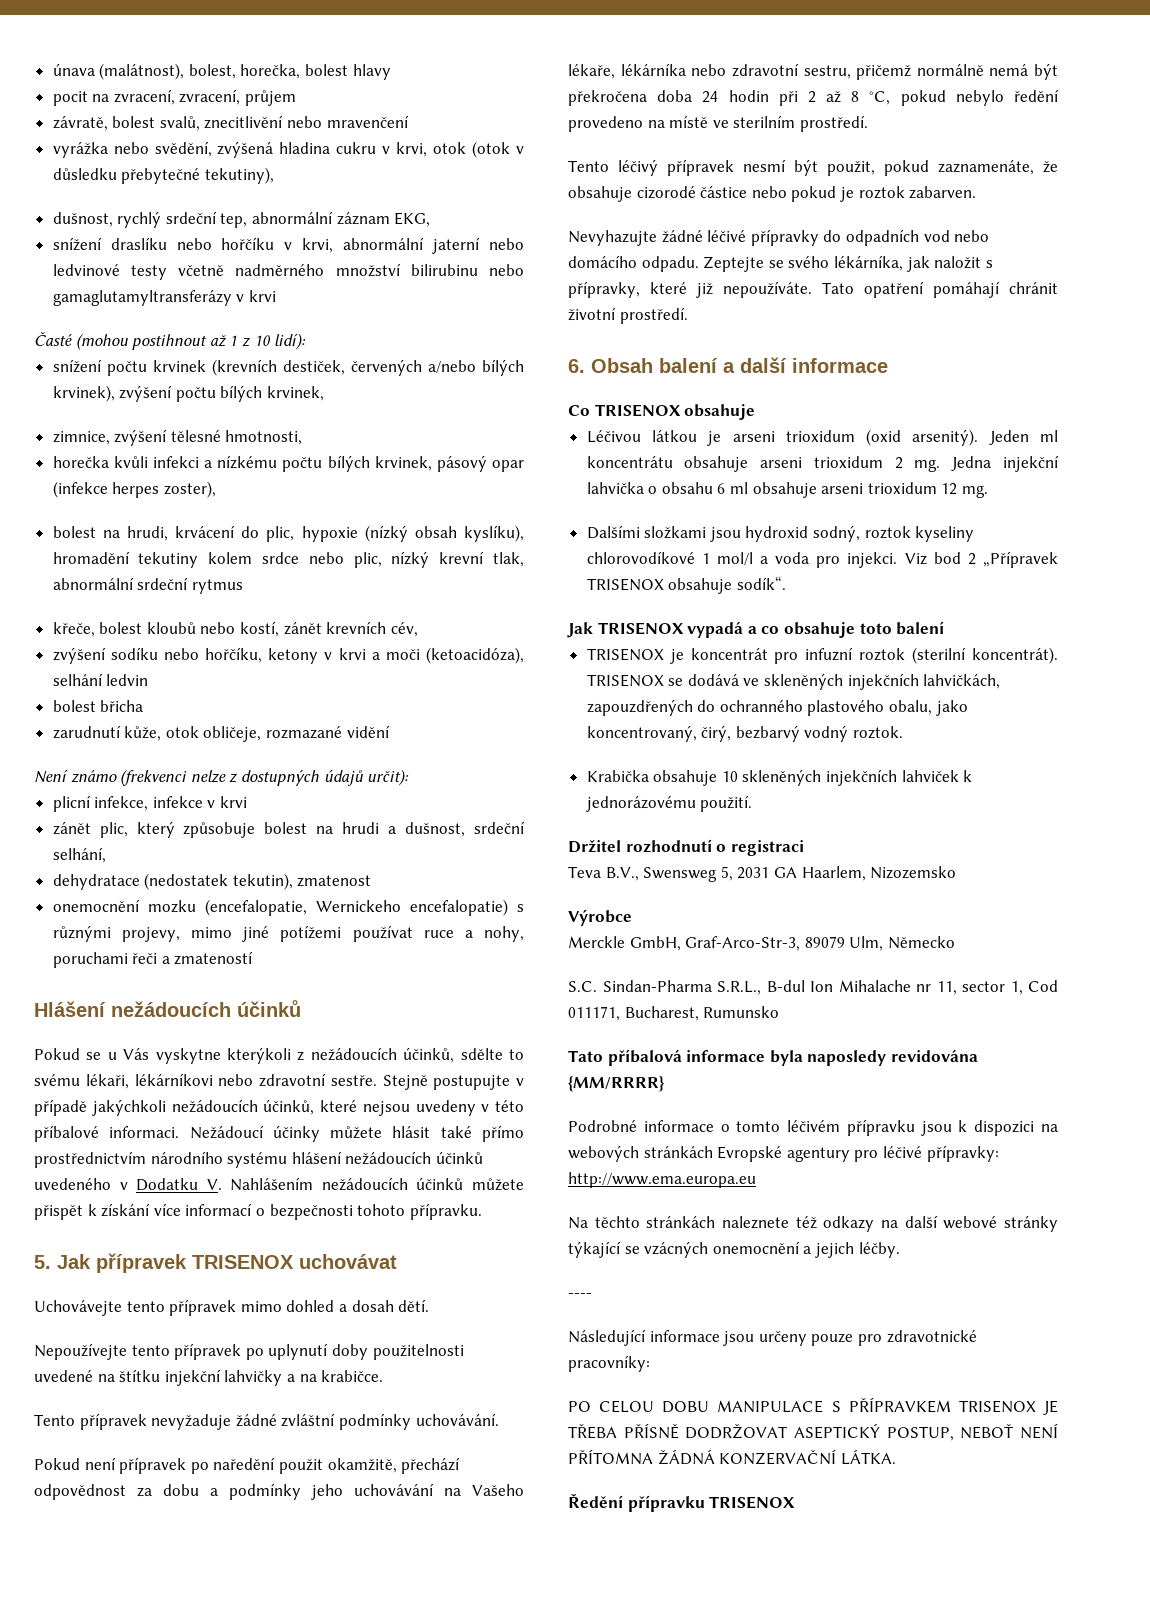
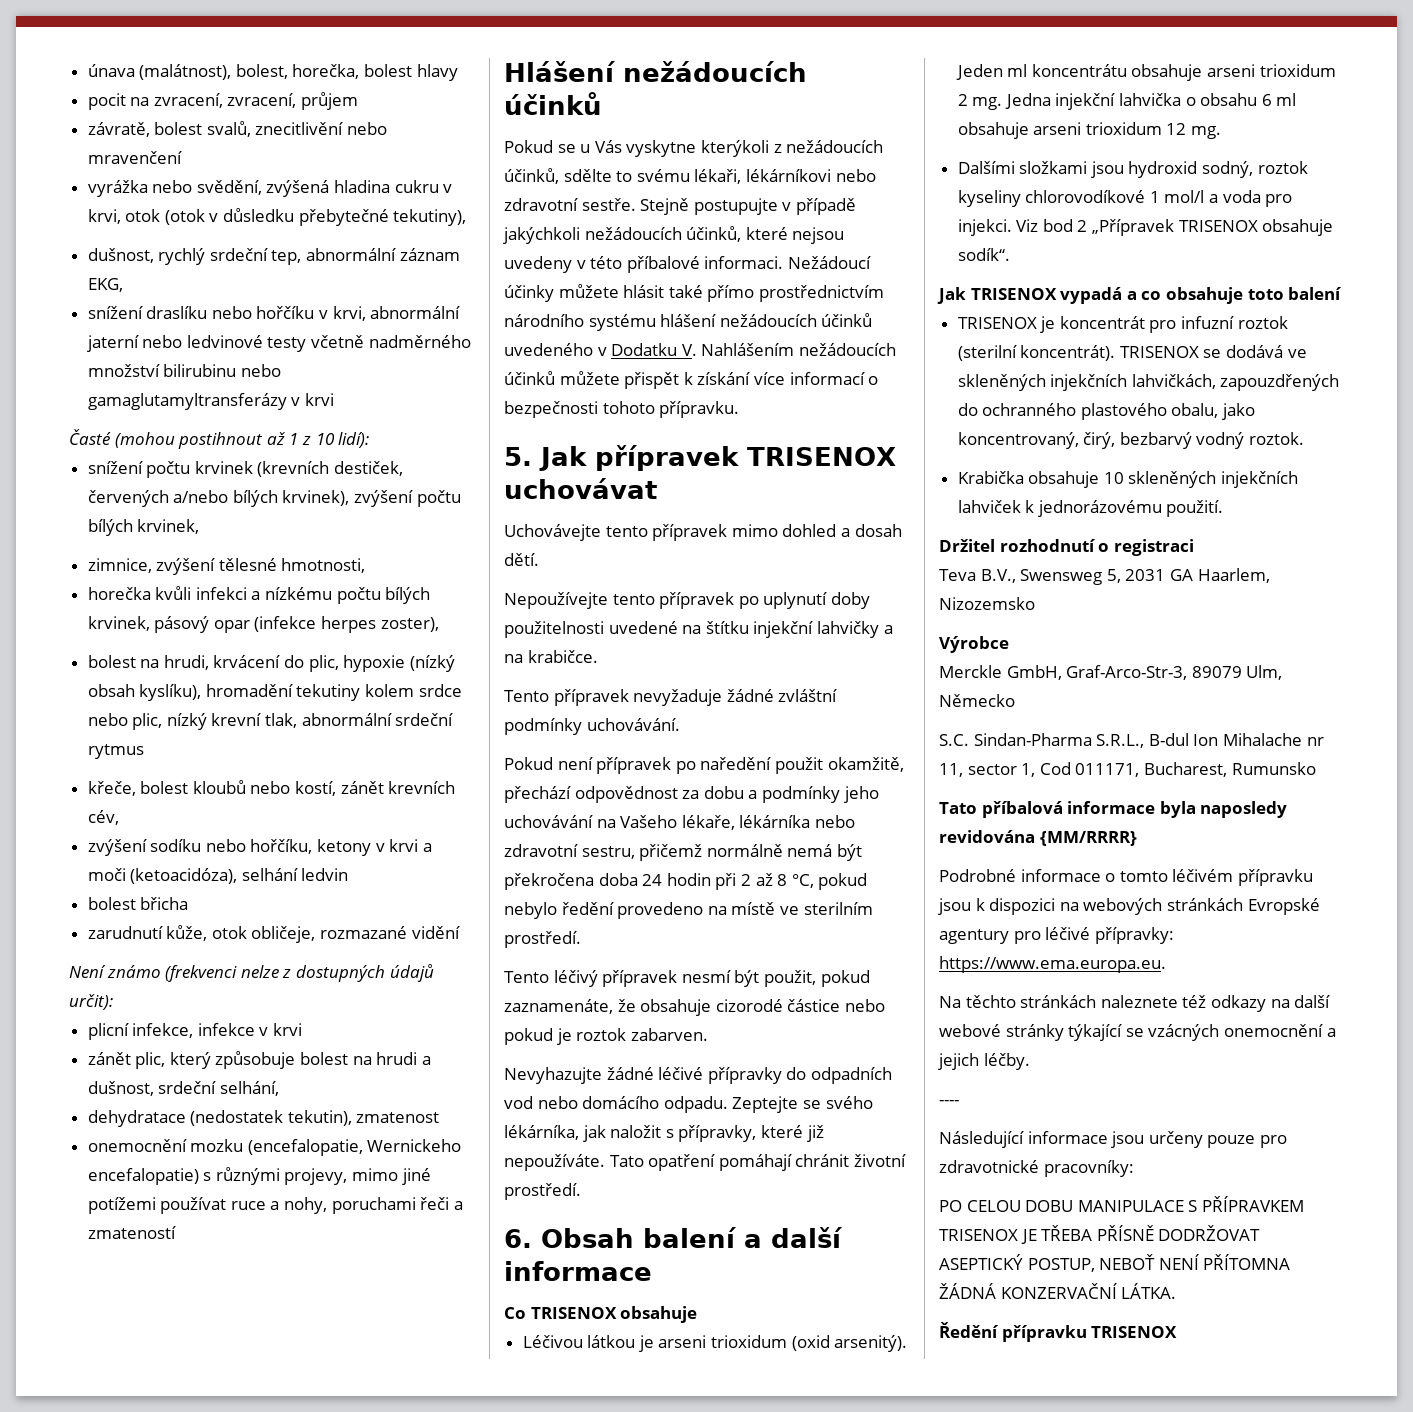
- Podrobné informace o tomto léčivém přípravku jsou k dispozici na webových stránkách Evropské agentury pro léčivé přípravky: http://www.ema.europa.eu
+ Podrobné informace o tomto léčivém přípravku jsou k dispozici na webových stránkách Evropské agentury pro léčivé přípravky: https://www.ema.europa.eu.

